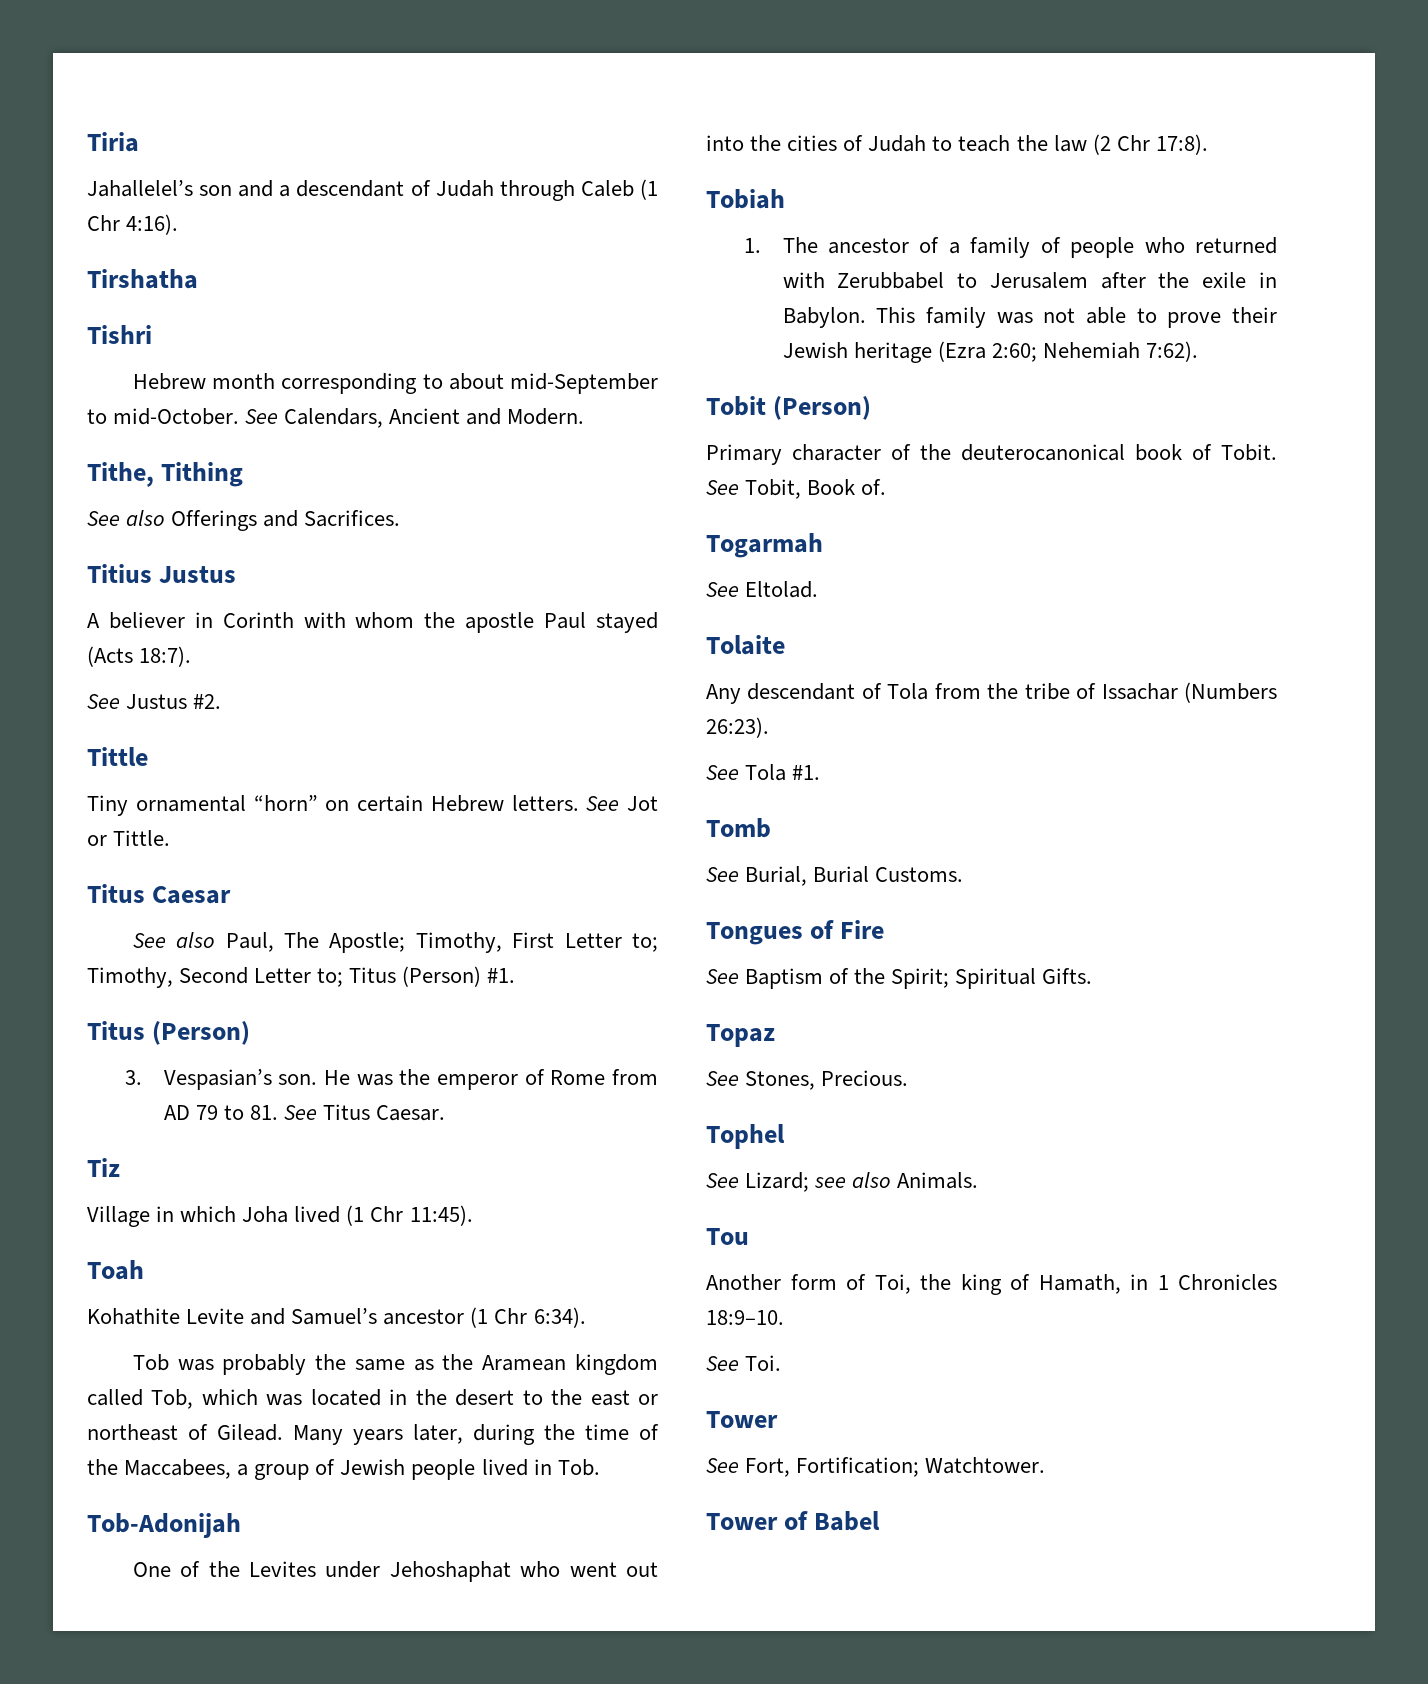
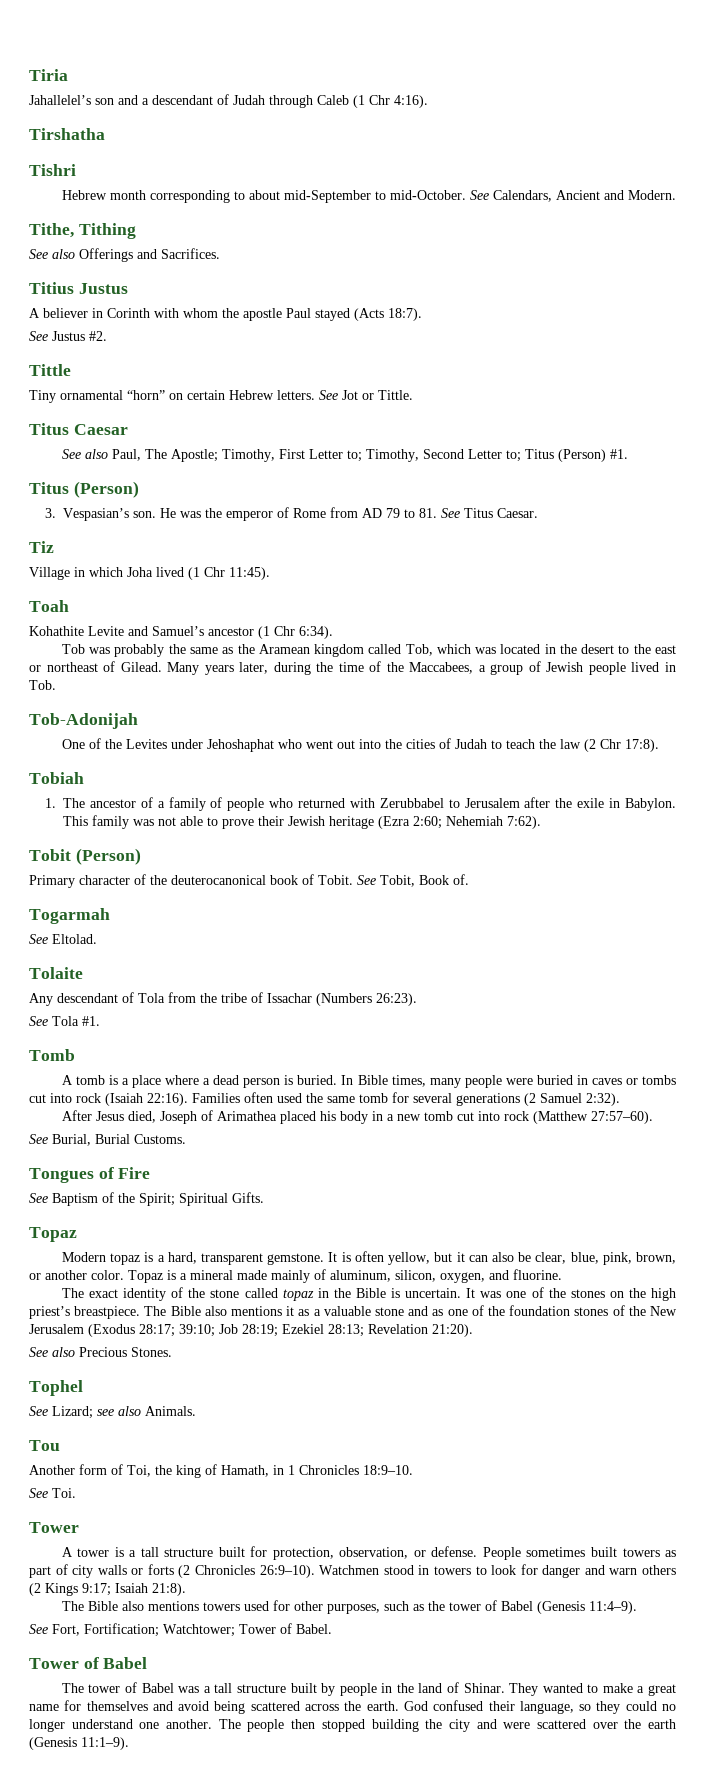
+ A tomb is a place where a dead person is buried. In Bible times, many people were buried in caves or tombs cut into rock (Isaiah 22:16). Families often used the same tomb for several generations (2 Samuel 2:32).
+ After Jesus died, Joseph of Arimathea placed his body in a new tomb cut into rock (Matthew 27:57–60).
- See Stones, Precious.
+ Modern topaz is a hard, transparent gemstone. It is often yellow, but it can also be clear, blue, pink, brown, or another color. Topaz is a mineral made mainly of aluminum, silicon, oxygen, and fluorine.
+ The exact identity of the stone called topaz in the Bible is uncertain. It was one of the stones on the high priest’s breastpiece. The Bible also mentions it as a valuable stone and as one of the foundation stones of the New Jerusalem (Exodus 28:17; 39:10; Job 28:19; Ezekiel 28:13; Revelation 21:20).
+ See also Precious Stones.
+ A tower is a tall structure built for protection, observation, or defense. People sometimes built towers as part of city walls or forts (2 Chronicles 26:9–10). Watchmen stood in towers to look for danger and warn others (2 Kings 9:17; Isaiah 21:8).
+ The Bible also mentions towers used for other purposes, such as the tower of Babel (Genesis 11:4–9).
- See Fort, Fortification; Watchtower.
+ See Fort, Fortification; Watchtower; Tower of Babel.
+ The tower of Babel was a tall structure built by people in the land of Shinar. They wanted to make a great name for themselves and avoid being scattered across the earth. God confused their language, so they could no longer understand one another. The people then stopped building the city and were scattered over the earth (Genesis 11:1–9).

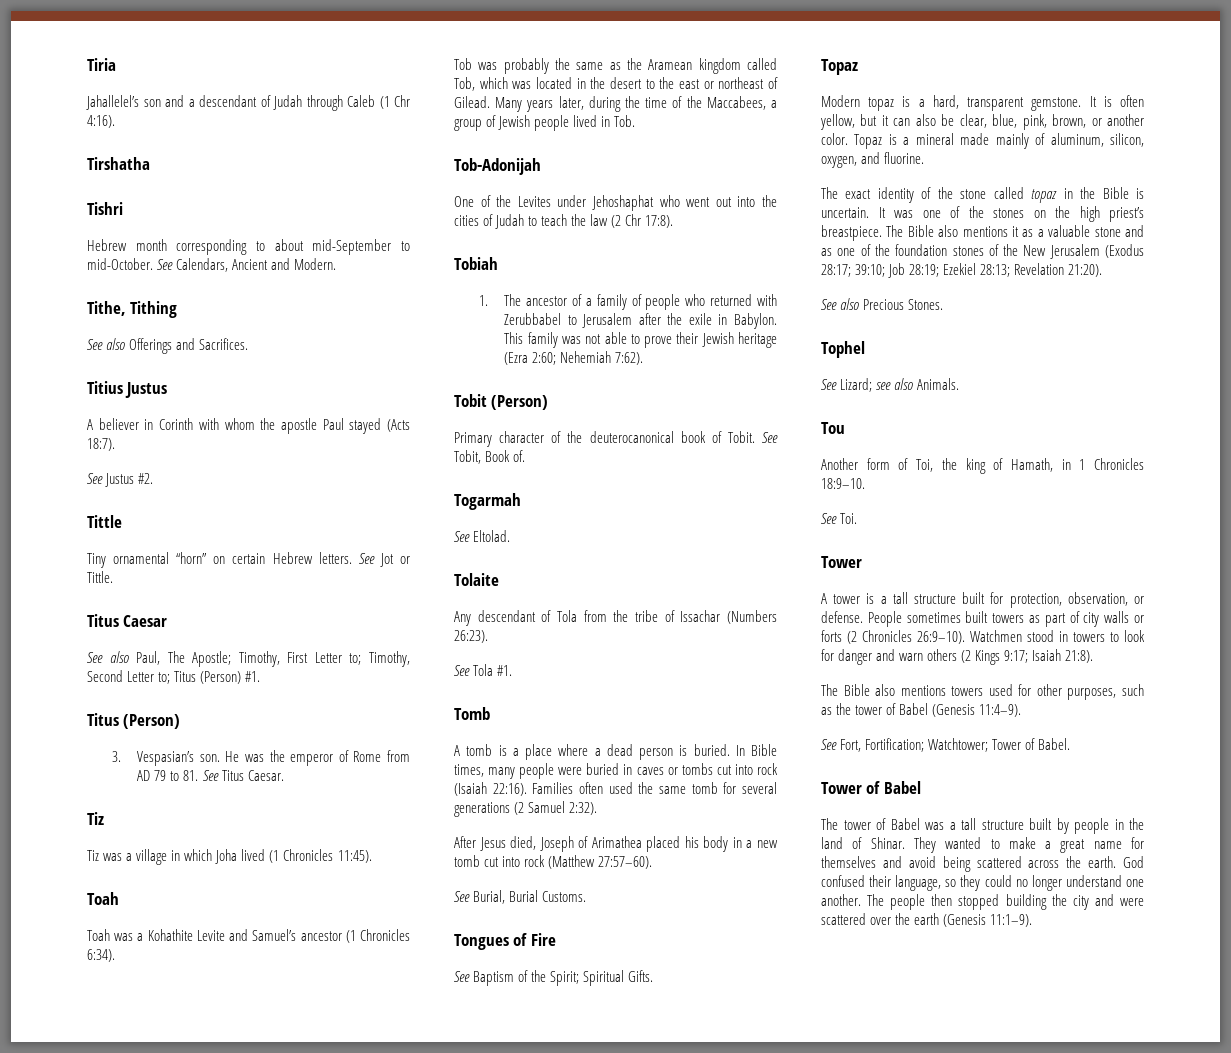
- Village in which Joha lived (1 Chr 11:45).
+ Tiz was a village in which Joha lived (1 Chronicles 11:45).
- Kohathite Levite and Samuel’s ancestor (1 Chr 6:34).
+ Toah was a Kohathite Levite and Samuel’s ancestor (1 Chronicles 6:34).

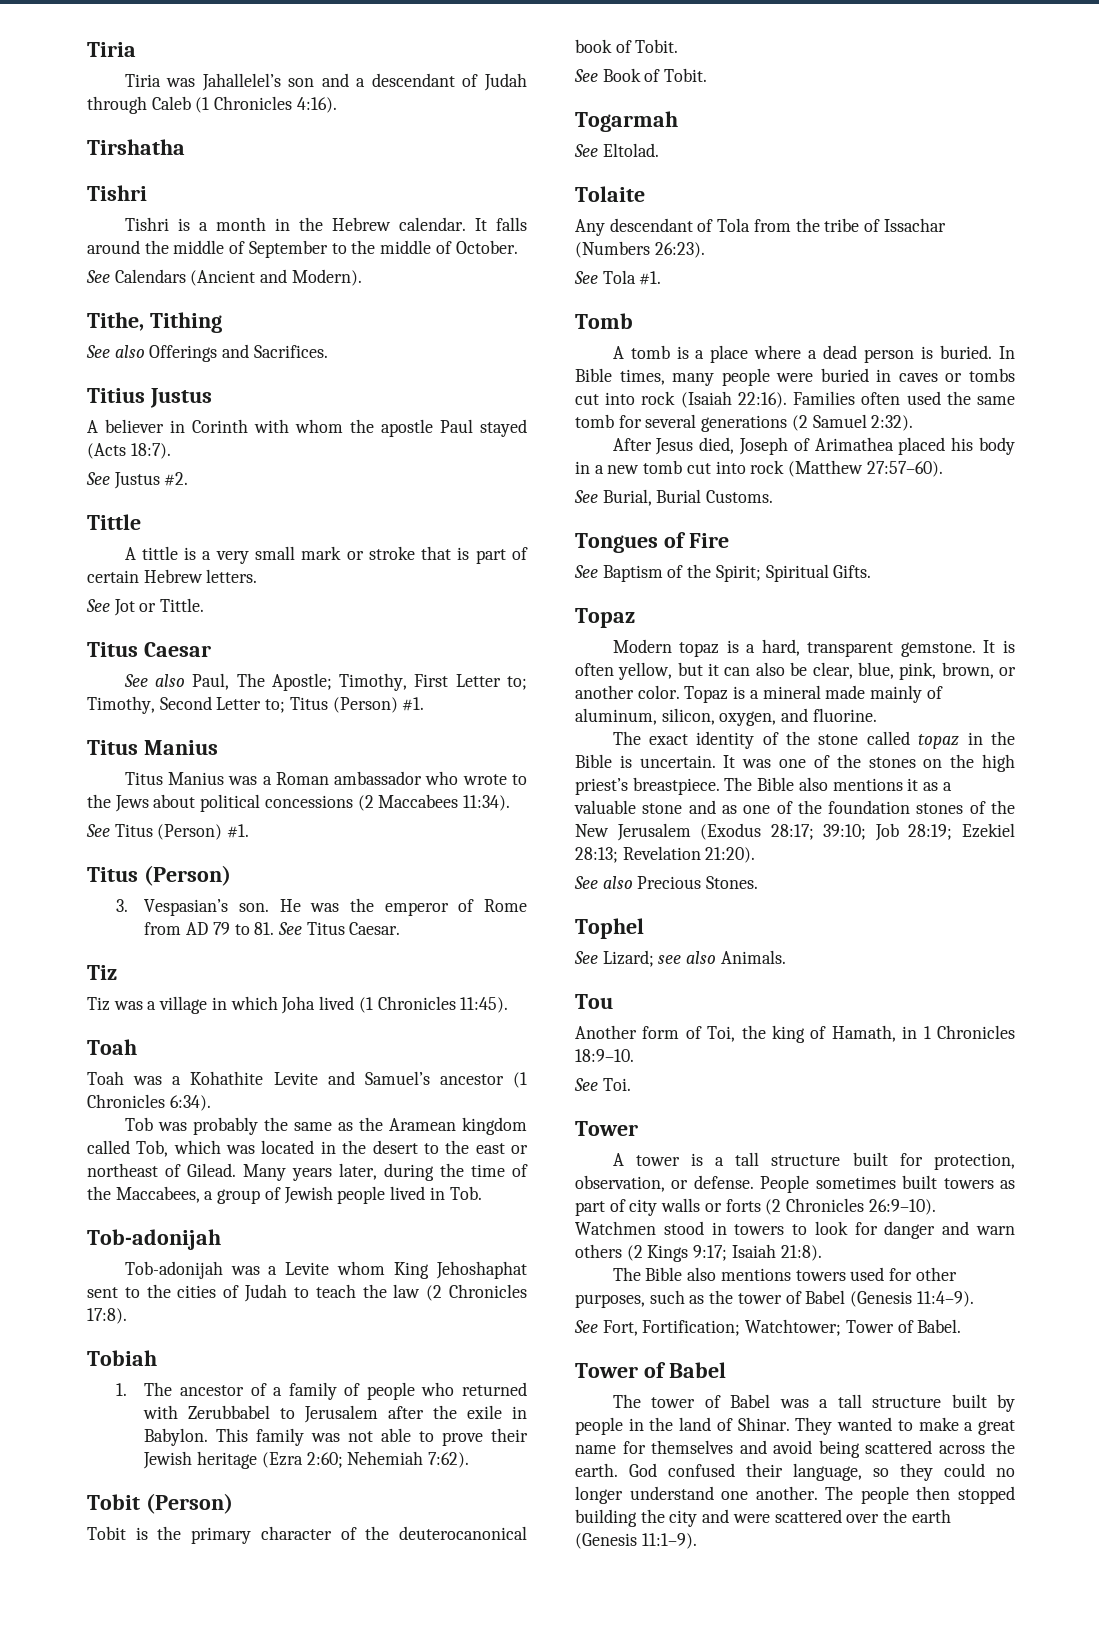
- Jahallelel’s son and a descendant of Judah through Caleb (1 Chr 4:16).
+ Tiria was Jahallelel’s son and a descendant of Judah through Caleb (1 Chronicles 4:16).
- Hebrew month corresponding to about mid-September to mid-October. See Calendars, Ancient and Modern.
+ Tishri is a month in the Hebrew calendar. It falls around the middle of September to the middle of October.
+ See Calendars (Ancient and Modern).
- Tiny ornamental “horn” on certain Hebrew letters. See Jot or Tittle.
+ A tittle is a very small mark or stroke that is part of certain Hebrew letters.
+ See Jot or Tittle.
  See also Paul, The Apostle; Timothy, First Letter to; Timothy, Second Letter to; Titus (Person) #1.
+ Titus Manius
+ Titus Manius was a Roman ambassador who wrote to the Jews about political concessions (2 Maccabees 11:34).
+ See Titus (Person) #1.
  Many years later, during the time of the Maccabees, a group of Jewish people lived in Tob.
- Tob-Adonijah
- One of the Levites under Jehoshaphat who went out into the cities of Judah to teach the law (2 Chr 17:8).
+ Tob-adonijah
+ Tob-adonijah was a Levite whom King Jehoshaphat sent to the cities of Judah to teach the law (2 Chronicles 17:8).
- Primary character of the deuterocanonical book of Tobit. See Tobit, Book of.
+ Tobit is the primary character of the deuterocanonical book of Tobit.
+ See Book of Tobit.

